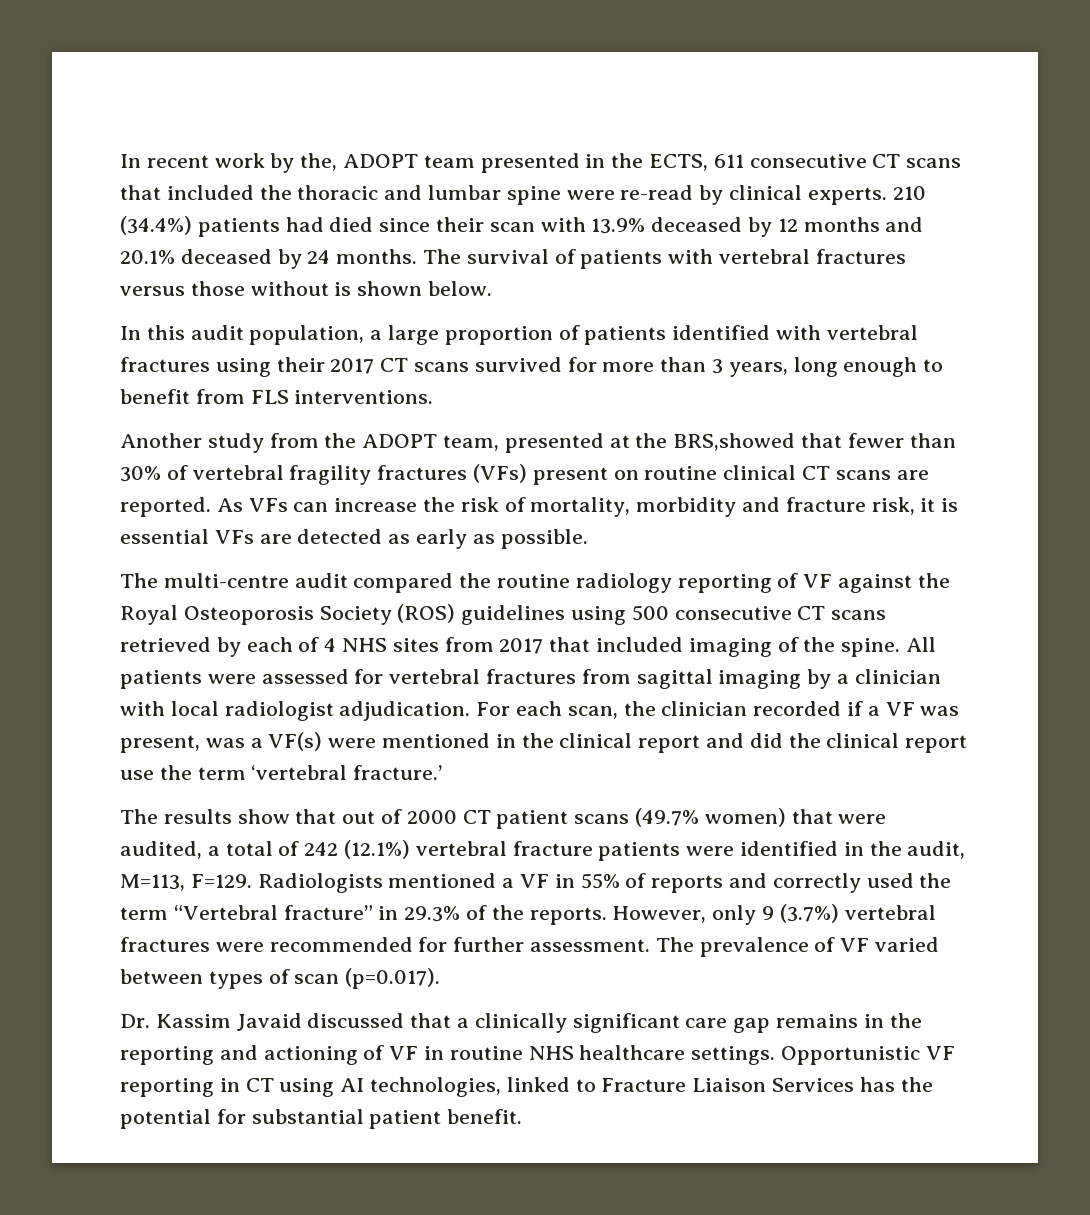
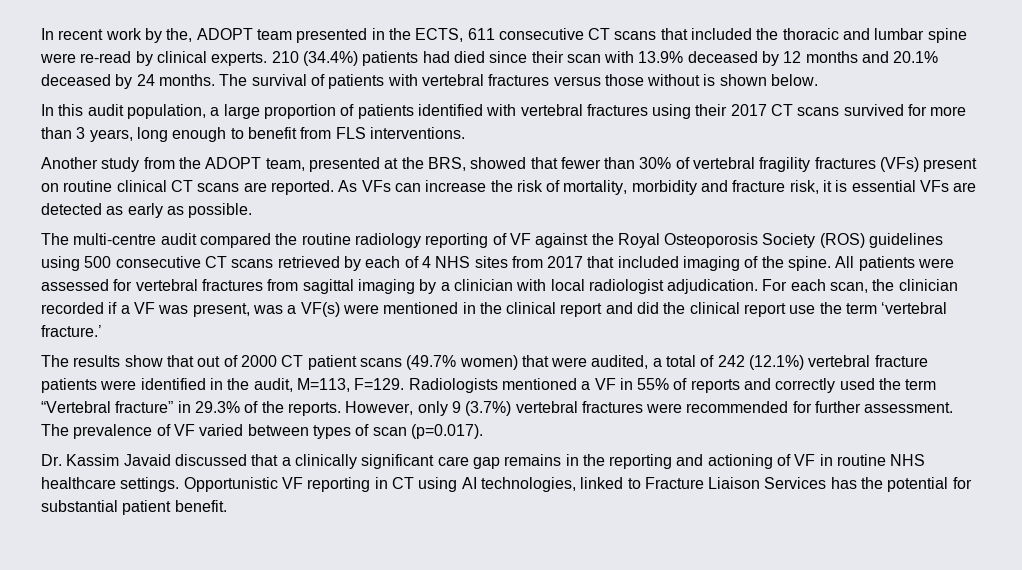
- Another study from the ADOPT team, presented at the BRS,showed that fewer than 30% of vertebral fragility fractures (VFs) present on routine clinical CT scans are reported.
+ Another study from the ADOPT team, presented at the BRS, showed that fewer than 30% of vertebral fragility fractures (VFs) present on routine clinical CT scans are reported.

